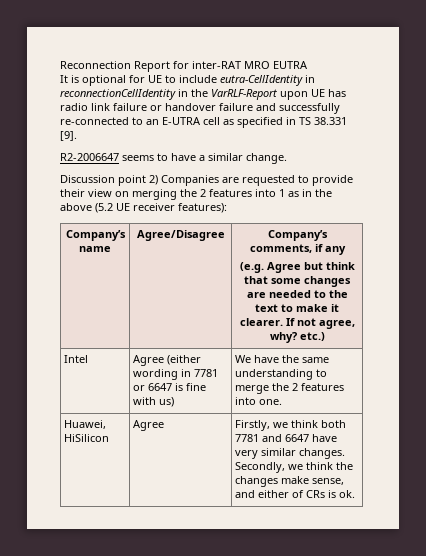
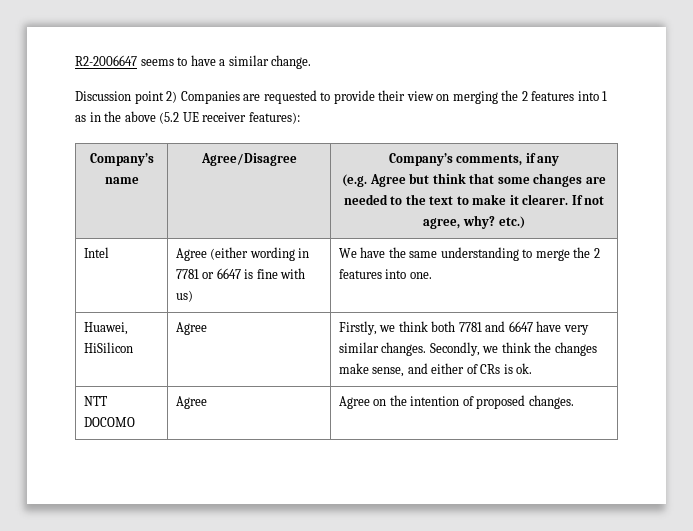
- Reconnection Report for inter-RAT MRO EUTRA
- It is optional for UE to include eutra-CellIdentity in reconnectionCellIdentity in the VarRLF-Report upon UE has radio link failure or handover failure and successfully re-connected to an E-UTRA cell as specified in TS 38.331 [9].
+ NTT DOCOMO | Agree | Agree on the intention of proposed changes.

